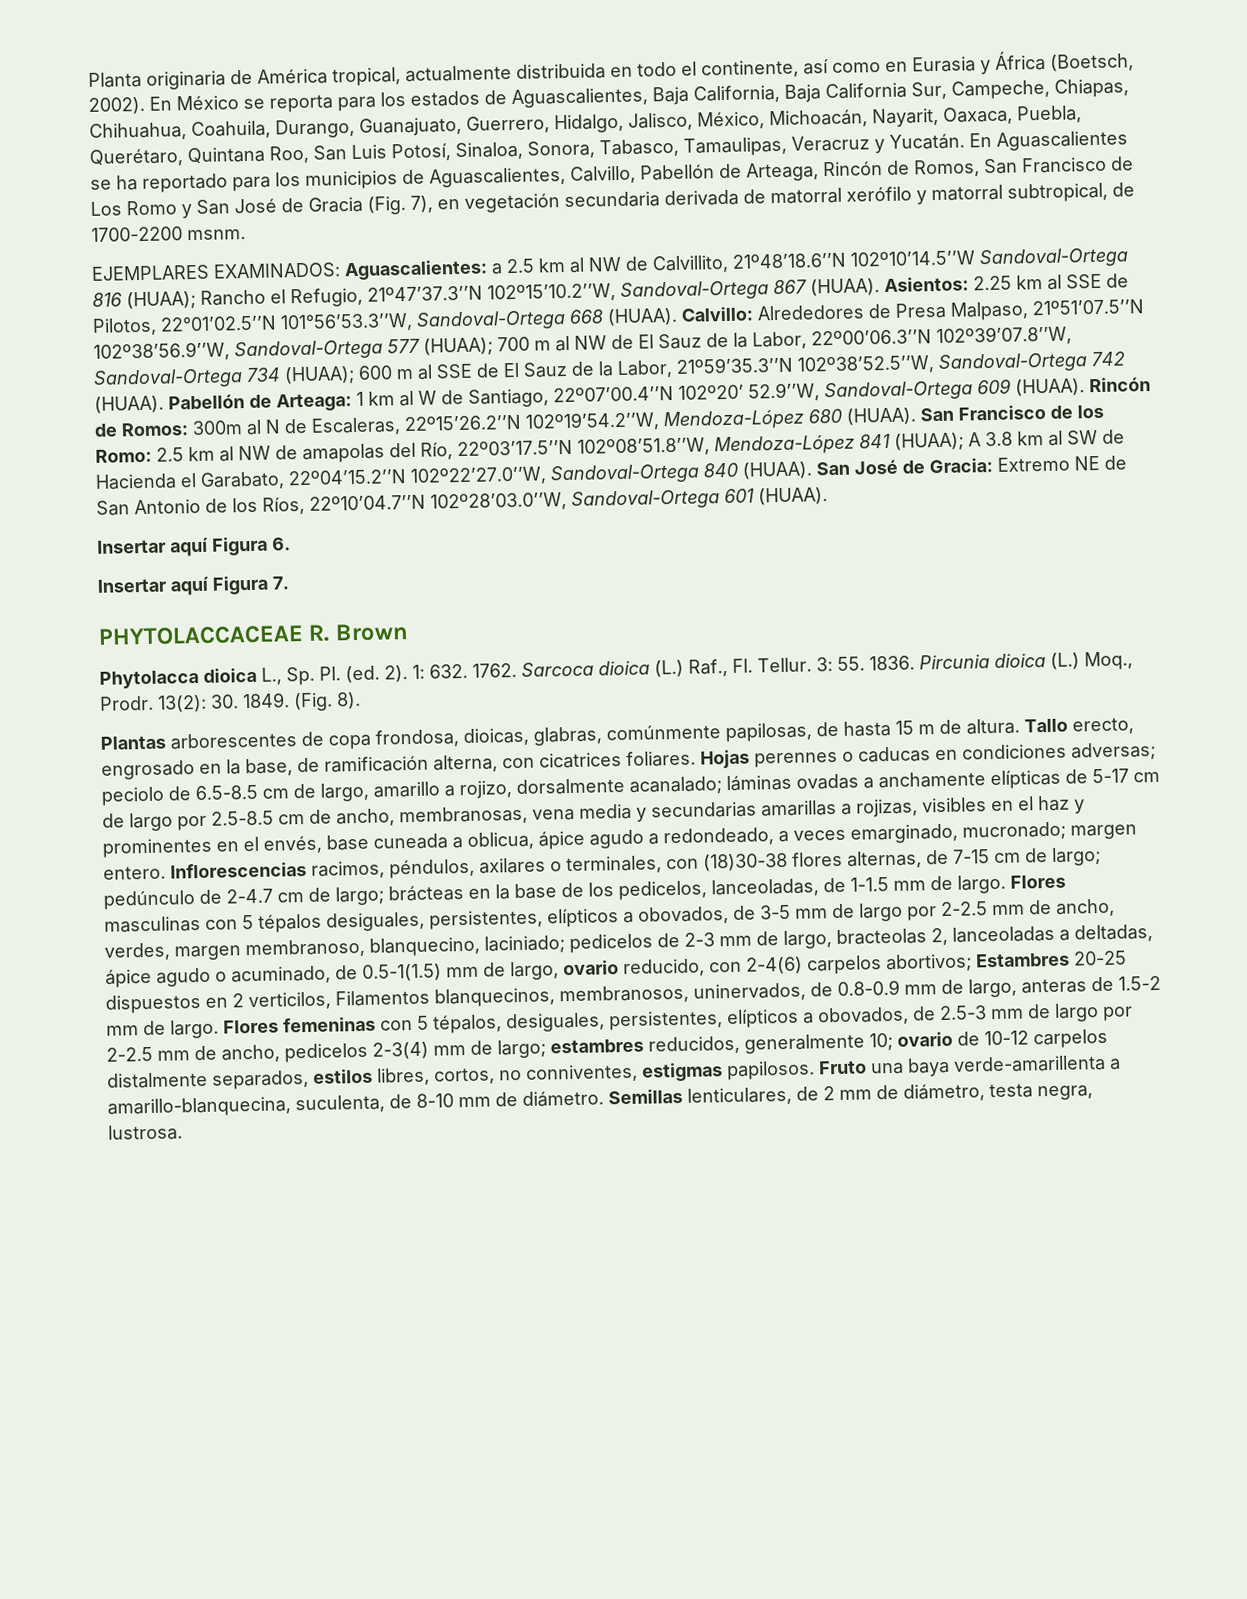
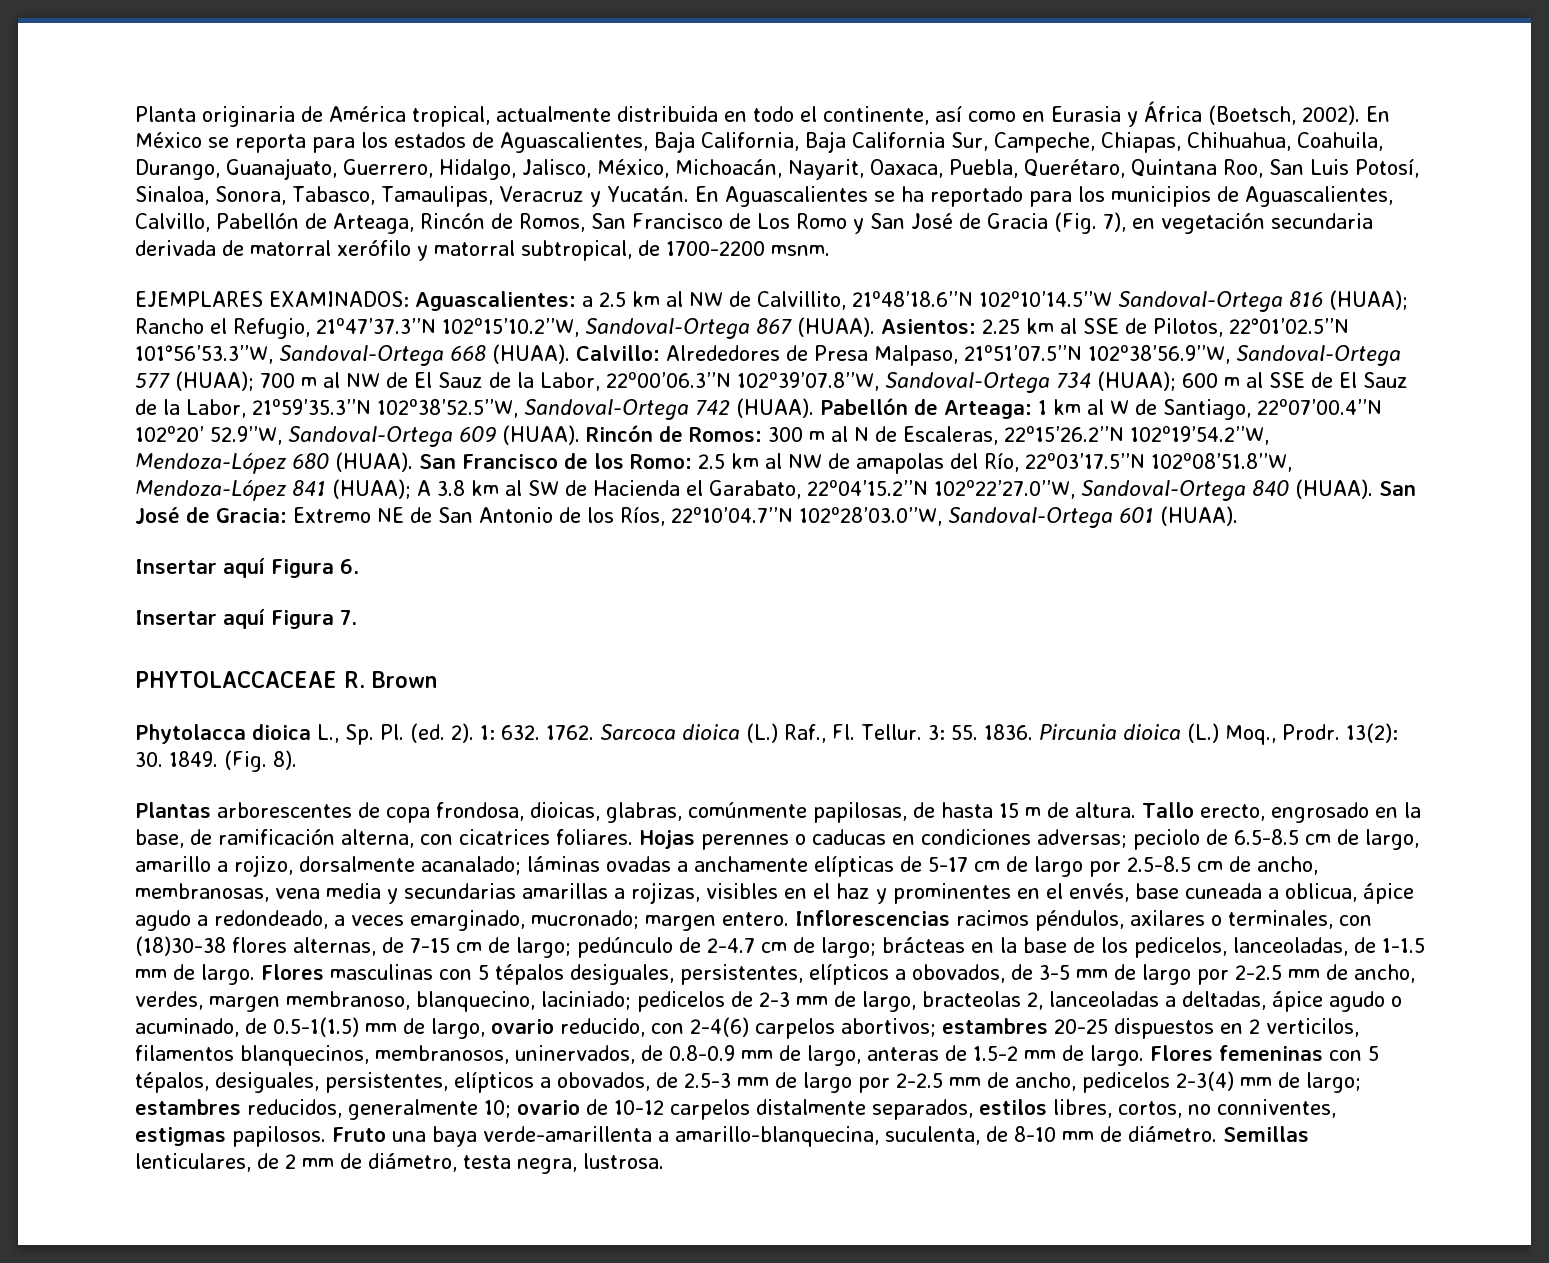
- Rincón de Romos: 300m al N de Escaleras, 22º15’26.2’’N 102º19’54.2’’W, Mendoza-López 680 (HUAA).
+ Rincón de Romos: 300 m al N de Escaleras, 22º15’26.2’’N 102º19’54.2’’W, Mendoza-López 680 (HUAA).
- Inflorescencias racimos, péndulos, axilares o terminales, con (18)30-38 flores alternas, de 7-15 cm de largo; pedúnculo de 2-4.7 cm de largo; brácteas en la base de los pedicelos, lanceoladas, de 1-1.5 mm de largo.
+ Inflorescencias racimos péndulos, axilares o terminales, con (18)30-38 flores alternas, de 7-15 cm de largo; pedúnculo de 2-4.7 cm de largo; brácteas en la base de los pedicelos, lanceoladas, de 1-1.5 mm de largo.
- Estambres 20-25 dispuestos en 2 verticilos, Filamentos blanquecinos, membranosos, uninervados, de 0.8-0.9 mm de largo, anteras de 1.5-2 mm de largo.
+ estambres 20-25 dispuestos en 2 verticilos, filamentos blanquecinos, membranosos, uninervados, de 0.8-0.9 mm de largo, anteras de 1.5-2 mm de largo.

